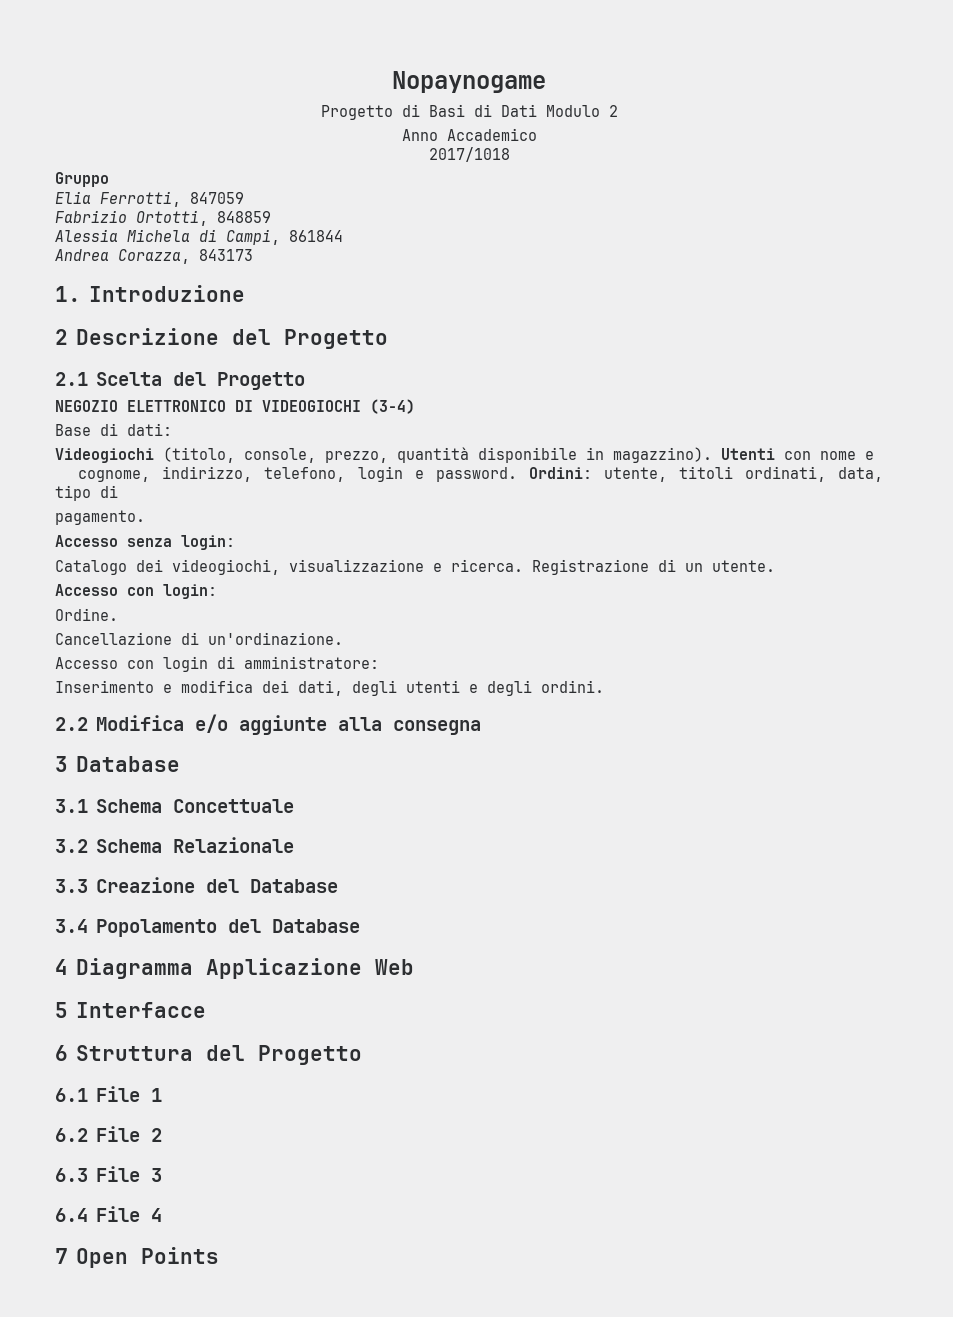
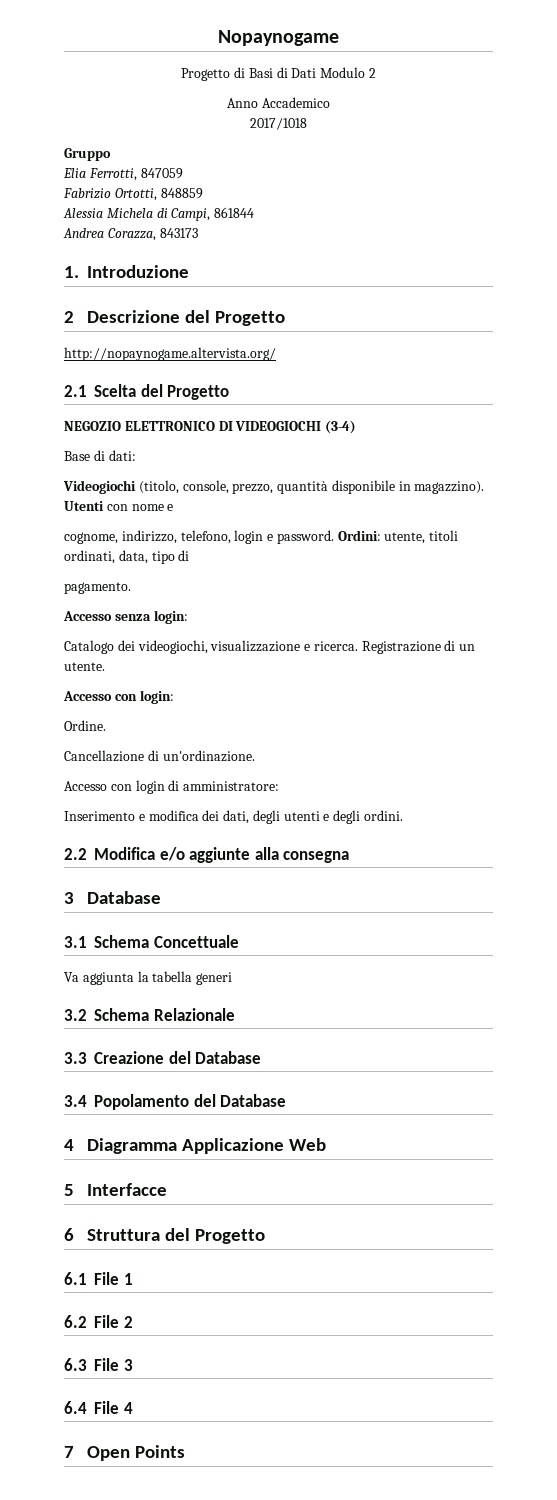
+ http://nopaynogame.altervista.org/
+ Va aggiunta la tabella generi

